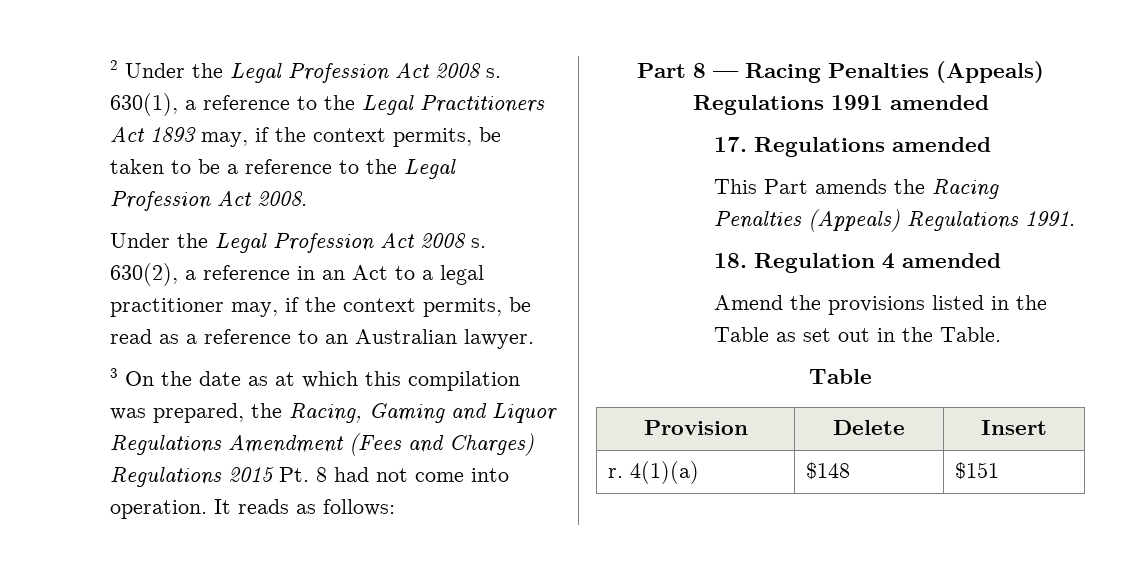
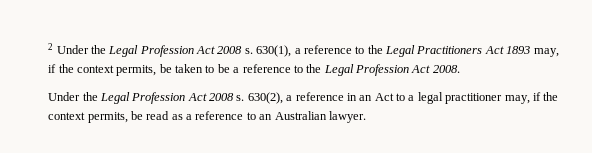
- 3 On the date as at which this compilation was prepared, the Racing, Gaming and Liquor Regulations Amendment (Fees and Charges) Regulations 2015 Pt. 8 had not come into operation. It reads as follows:
- Part 8 — Racing Penalties (Appeals) Regulations 1991 amended
- 17. Regulations amended
- This Part amends the Racing Penalties (Appeals) Regulations 1991.
- 18. Regulation 4 amended
- Amend the provisions listed in the Table as set out in the Table.
- Table
- Provision | Delete | Insert
- r. 4(1)(a) | $148 | $151

